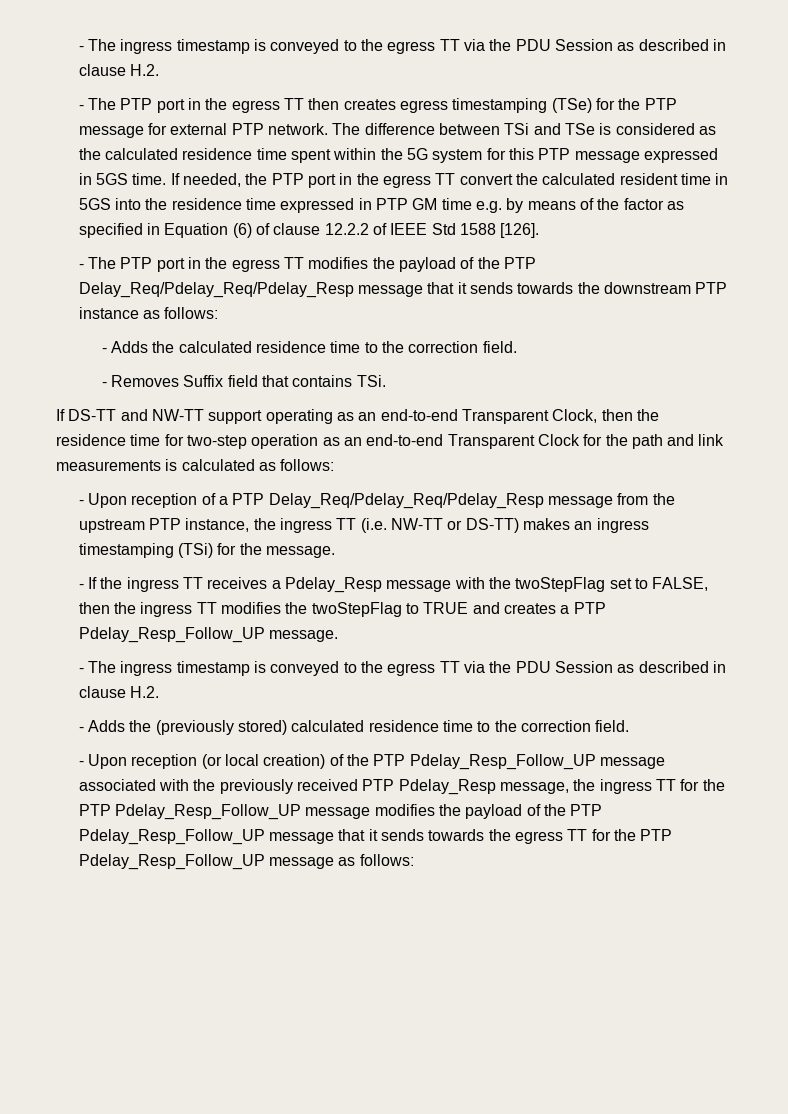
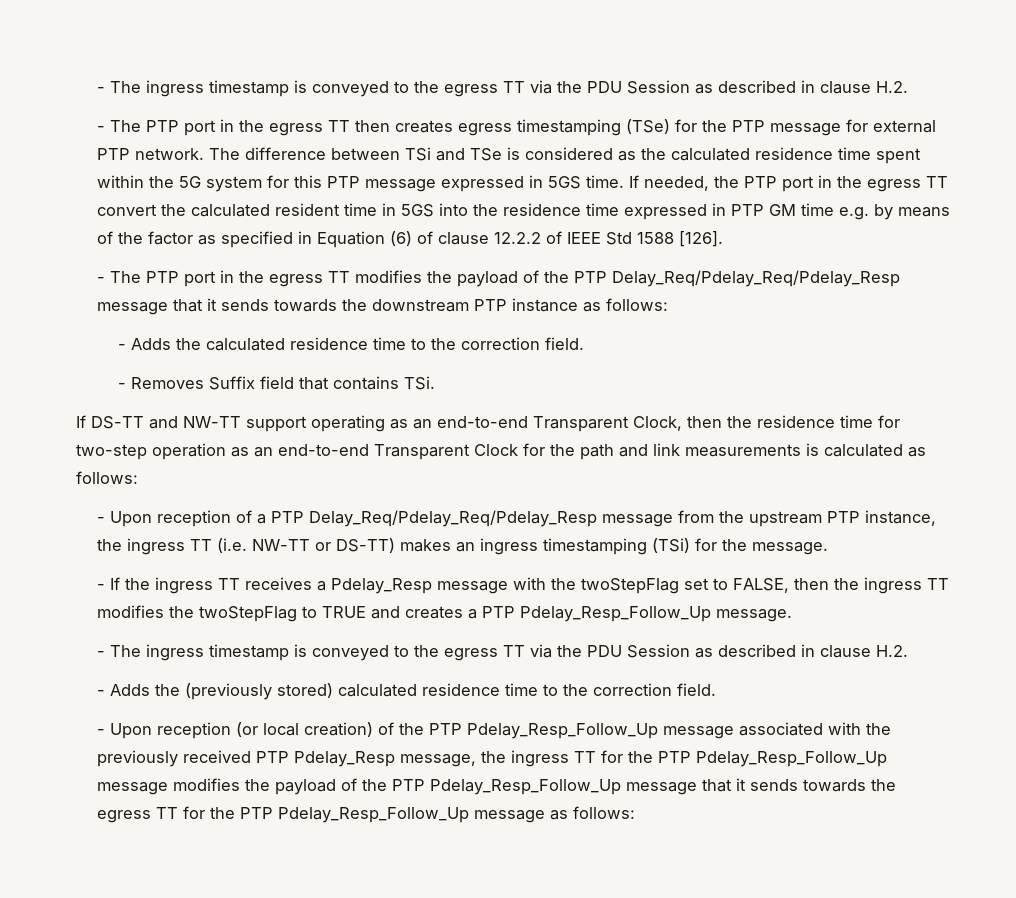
- - If the ingress TT receives a Pdelay_Resp message with the twoStepFlag set to FALSE, then the ingress TT modifies the twoStepFlag to TRUE and creates a PTP Pdelay_Resp_Follow_UP message.
+ - If the ingress TT receives a Pdelay_Resp message with the twoStepFlag set to FALSE, then the ingress TT modifies the twoStepFlag to TRUE and creates a PTP Pdelay_Resp_Follow_Up message.
- - Upon reception (or local creation) of the PTP Pdelay_Resp_Follow_UP message associated with the previously received PTP Pdelay_Resp message, the ingress TT for the PTP Pdelay_Resp_Follow_UP message modifies the payload of the PTP Pdelay_Resp_Follow_UP message that it sends towards the egress TT for the PTP Pdelay_Resp_Follow_UP message as follows:
+ - Upon reception (or local creation) of the PTP Pdelay_Resp_Follow_Up message associated with the previously received PTP Pdelay_Resp message, the ingress TT for the PTP Pdelay_Resp_Follow_Up message modifies the payload of the PTP Pdelay_Resp_Follow_Up message that it sends towards the egress TT for the PTP Pdelay_Resp_Follow_Up message as follows:

